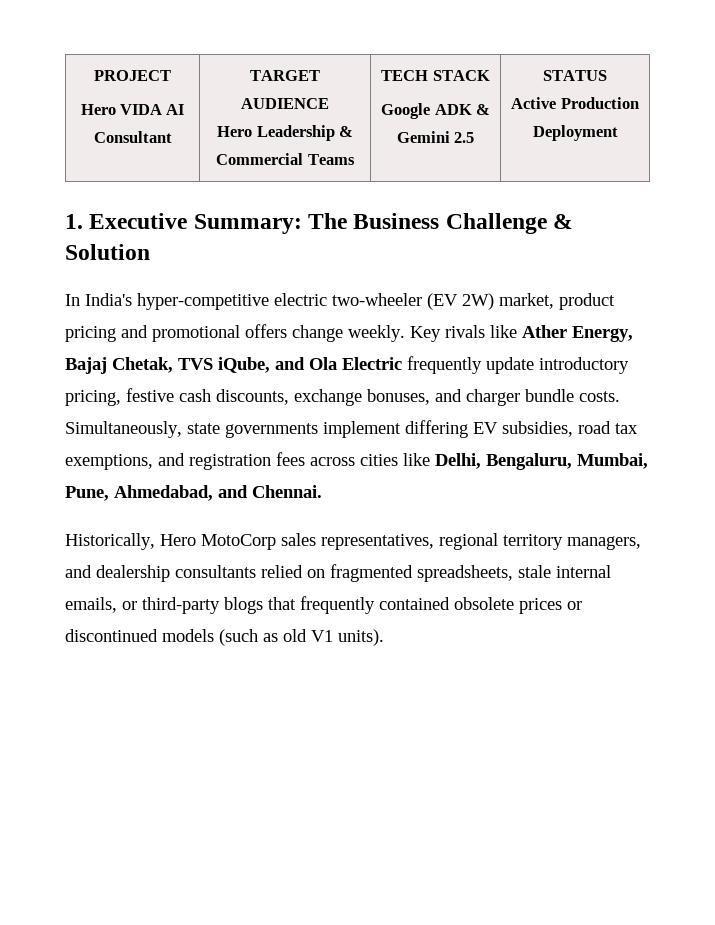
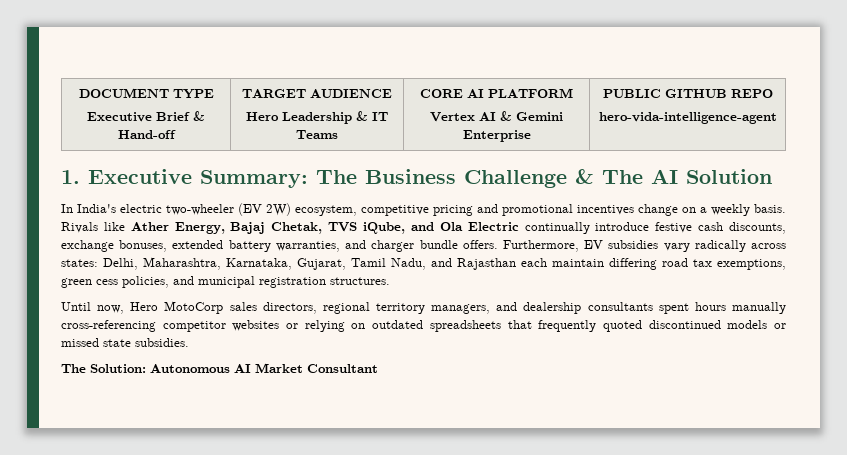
- PROJECT
- Hero VIDA AI Consultant | TARGET AUDIENCE
- Hero Leadership & Commercial Teams | TECH STACK
- Google ADK & Gemini 2.5 | STATUS
- Active Production Deployment
+ DOCUMENT TYPE
+ Executive Brief & Hand-off | TARGET AUDIENCE
+ Hero Leadership & IT Teams | CORE AI PLATFORM
+ Vertex AI & Gemini Enterprise | PUBLIC GITHUB REPO
+ hero-vida-intelligence-agent
- 1. Executive Summary: The Business Challenge & Solution
+ 1. Executive Summary: The Business Challenge & The AI Solution
- In India's hyper-competitive electric two-wheeler (EV 2W) market, product pricing and promotional offers change weekly. Key rivals like Ather Energy, Bajaj Chetak, TVS iQube, and Ola Electric frequently update introductory pricing, festive cash discounts, exchange bonuses, and charger bundle costs. Simultaneously, state governments implement differing EV subsidies, road tax exemptions, and registration fees across cities like Delhi, Bengaluru, Mumbai, Pune, Ahmedabad, and Chennai.
- Historically, Hero MotoCorp sales representatives, regional territory managers, and dealership consultants relied on fragmented spreadsheets, stale internal emails, or third-party blogs that frequently contained obsolete prices or discontinued models (such as old V1 units).
+ In India's electric two-wheeler (EV 2W) ecosystem, competitive pricing and promotional incentives change on a weekly basis. Rivals like Ather Energy, Bajaj Chetak, TVS iQube, and Ola Electric continually introduce festive cash discounts, exchange bonuses, extended battery warranties, and charger bundle offers. Furthermore, EV subsidies vary radically across states: Delhi, Maharashtra, Karnataka, Gujarat, Tamil Nadu, and Rajasthan each maintain differing road tax exemptions, green cess policies, and municipal registration structures.
+ Until now, Hero MotoCorp sales directors, regional territory managers, and dealership consultants spent hours manually cross-referencing competitor websites or relying on outdated spreadsheets that frequently quoted discontinued models or missed state subsidies.
+ The Solution: Autonomous AI Market Consultant

